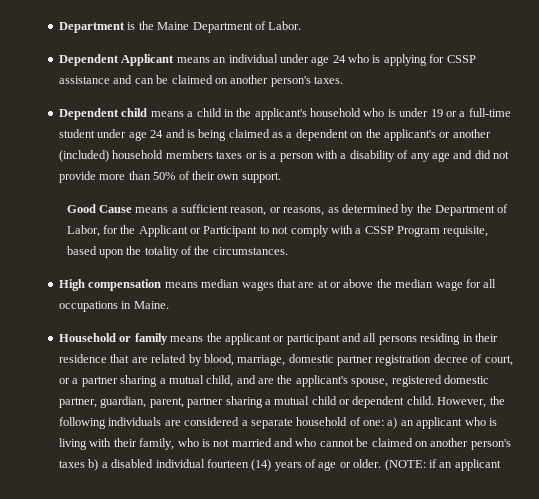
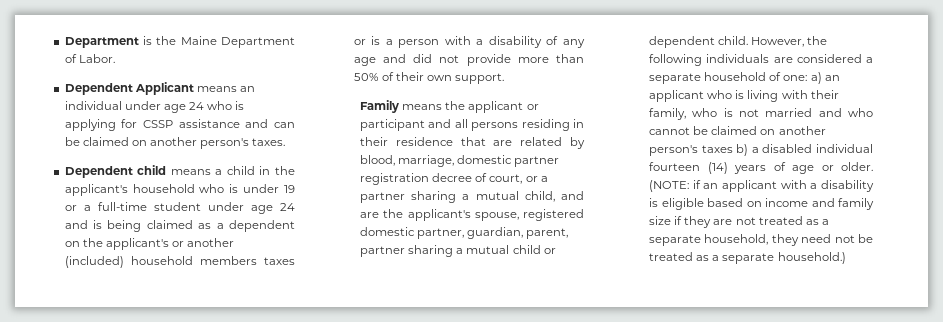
- Good Cause means a sufficient reason, or reasons, as determined by the Department of Labor, for the Applicant or Participant to not comply with a CSSP Program requisite, based upon the totality of the circumstances.
- High compensation means median wages that are at or above the median wage for all occupations in Maine.
- Household or family means the applicant or participant and all persons residing in their residence that are related by blood, marriage, domestic partner registration decree of court, or a partner sharing a mutual child, and are the applicant's spouse, registered domestic partner, guardian, parent, partner sharing a mutual child or dependent child.
+ Family means the applicant or participant and all persons residing in their residence that are related by blood, marriage, domestic partner registration decree of court, or a partner sharing a mutual child, and are the applicant's spouse, registered domestic partner, guardian, parent, partner sharing a mutual child or dependent child.
- (NOTE: if an applicant
+ (NOTE: if an applicant with a disability is eligible based on income and family size if they are not treated as a separate household, they need not be treated as a separate household.)

